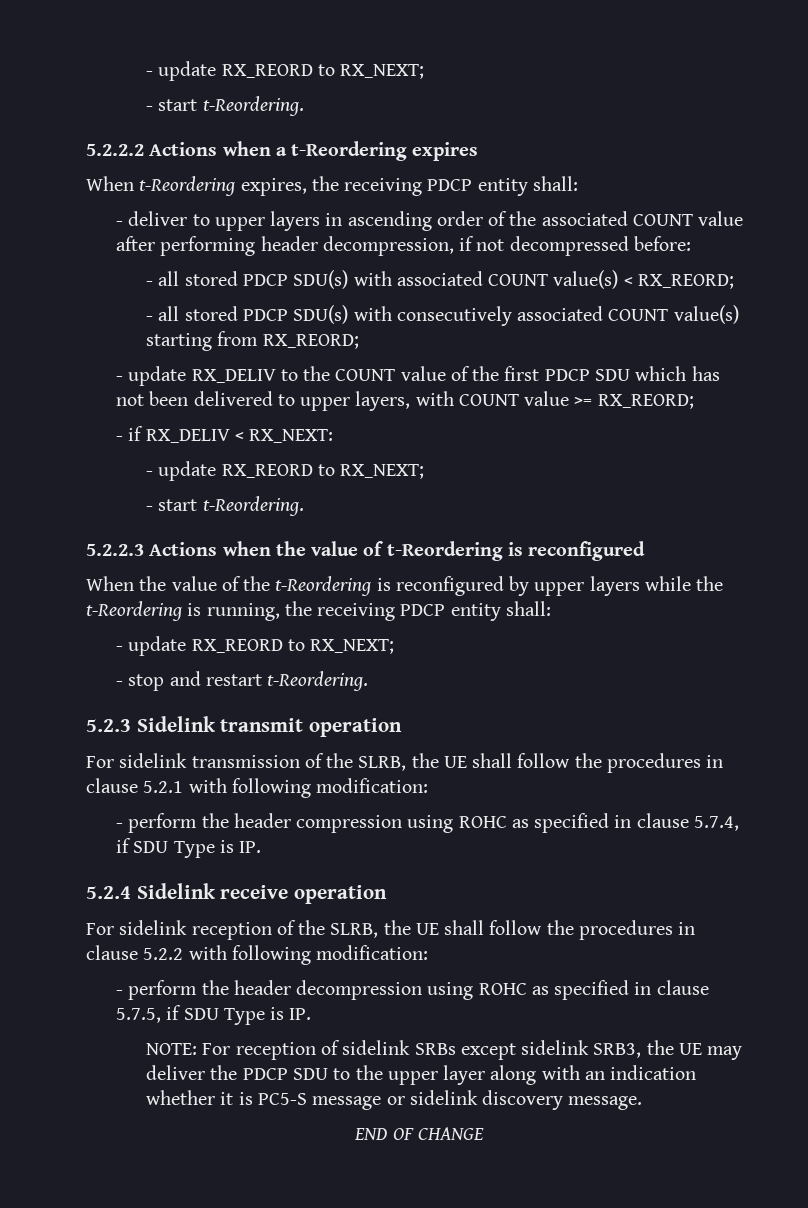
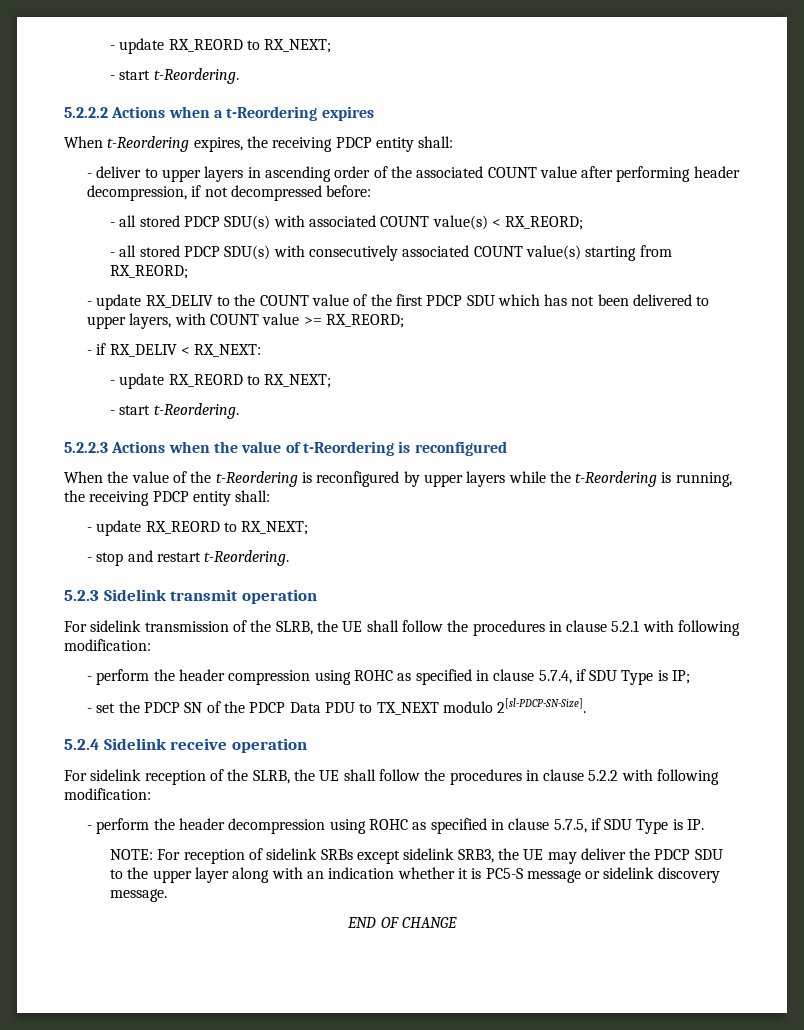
- - perform the header compression using ROHC as specified in clause 5.7.4, if SDU Type is IP.
+ - perform the header compression using ROHC as specified in clause 5.7.4, if SDU Type is IP;
+ - set the PDCP SN of the PDCP Data PDU to TX_NEXT modulo 2[sl-PDCP-SN-Size].

